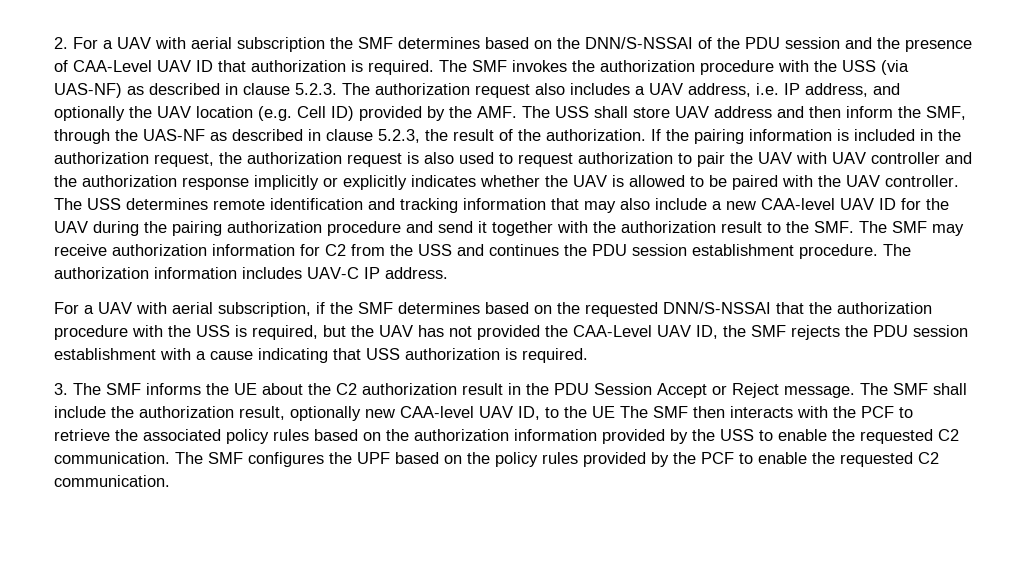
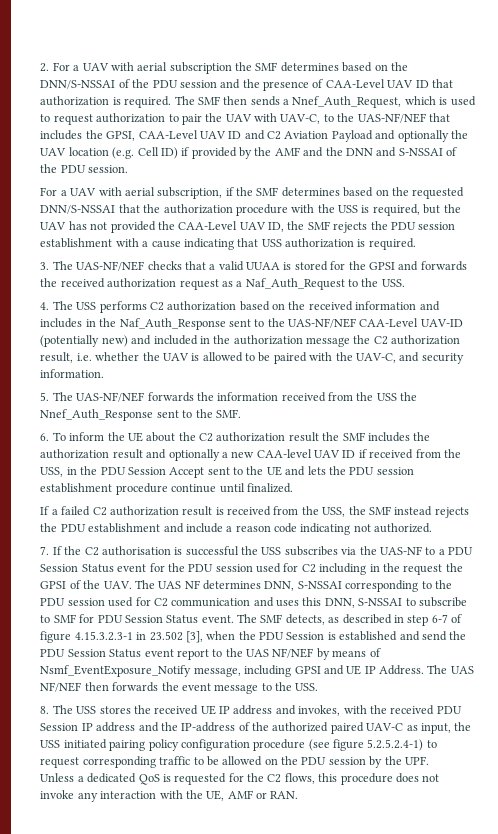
- The SMF invokes the authorization procedure with the USS (via UAS-NF) as described in clause 5.2.3. The authorization request also includes a UAV address, i.e. IP address, and optionally the UAV location (e.g. Cell ID) provided by the AMF. The USS shall store UAV address and then inform the SMF, through the UAS-NF as described in clause 5.2.3, the result of the authorization. If the pairing information is included in the authorization request, the authorization request is also used to request authorization to pair the UAV with UAV controller and the authorization response implicitly or explicitly indicates whether the UAV is allowed to be paired with the UAV controller. The USS determines remote identification and tracking information that may also include a new CAA-level UAV ID for the UAV during the pairing authorization procedure and send it together with the authorization result to the SMF. The SMF may receive authorization information for C2 from the USS and continues the PDU session establishment procedure. The authorization information includes UAV-C IP address.
+ The SMF then sends a Nnef_Auth_Request, which is used to request authorization to pair the UAV with UAV-C, to the UAS-NF/NEF that includes the GPSI, CAA-Level UAV ID and C2 Aviation Payload and optionally the UAV location (e.g. Cell ID) if provided by the AMF and the DNN and S-NSSAI of the PDU session.
- 3. The SMF informs the UE about the C2 authorization result in the PDU Session Accept or Reject message. The SMF shall include the authorization result, optionally new CAA-level UAV ID, to the UE The SMF then interacts with the PCF to retrieve the associated policy rules based on the authorization information provided by the USS to enable the requested C2 communication. The SMF configures the UPF based on the policy rules provided by the PCF to enable the requested C2 communication.
+ 3. The UAS-NF/NEF checks that a valid UUAA is stored for the GPSI and forwards the received authorization request as a Naf_Auth_Request to the USS.
+ 4. The USS performs C2 authorization based on the received information and includes in the Naf_Auth_Response sent to the UAS-NF/NEF CAA-Level UAV-ID (potentially new) and included in the authorization message the C2 authorization result, i.e. whether the UAV is allowed to be paired with the UAV-C, and security information.
+ 5. The UAS-NF/NEF forwards the information received from the USS the Nnef_Auth_Response sent to the SMF.
+ 6. To inform the UE about the C2 authorization result the SMF includes the authorization result and optionally a new CAA-level UAV ID if received from the USS, in the PDU Session Accept sent to the UE and lets the PDU session establishment procedure continue until finalized.
+ If a failed C2 authorization result is received from the USS, the SMF instead rejects the PDU establishment and include a reason code indicating not authorized.
+ 7. If the C2 authorisation is successful the USS subscribes via the UAS-NF to a PDU Session Status event for the PDU session used for C2 including in the request the GPSI of the UAV. The UAS NF determines DNN, S-NSSAI corresponding to the PDU session used for C2 communication and uses this DNN, S-NSSAI to subscribe to SMF for PDU Session Status event. The SMF detects, as described in step 6-7 of figure 4.15.3.2.3-1 in 23.502 [3], when the PDU Session is established and send the PDU Session Status event report to the UAS NF/NEF by means of Nsmf_EventExposure_Notify message, including GPSI and UE IP Address. The UAS NF/NEF then forwards the event message to the USS.
+ 8. The USS stores the received UE IP address and invokes, with the received PDU Session IP address and the IP-address of the authorized paired UAV-C as input, the USS initiated pairing policy configuration procedure (see figure 5.2.5.2.4-1) to request corresponding traffic to be allowed on the PDU session by the UPF.
+ Unless a dedicated QoS is requested for the C2 flows, this procedure does not invoke any interaction with the UE, AMF or RAN.

